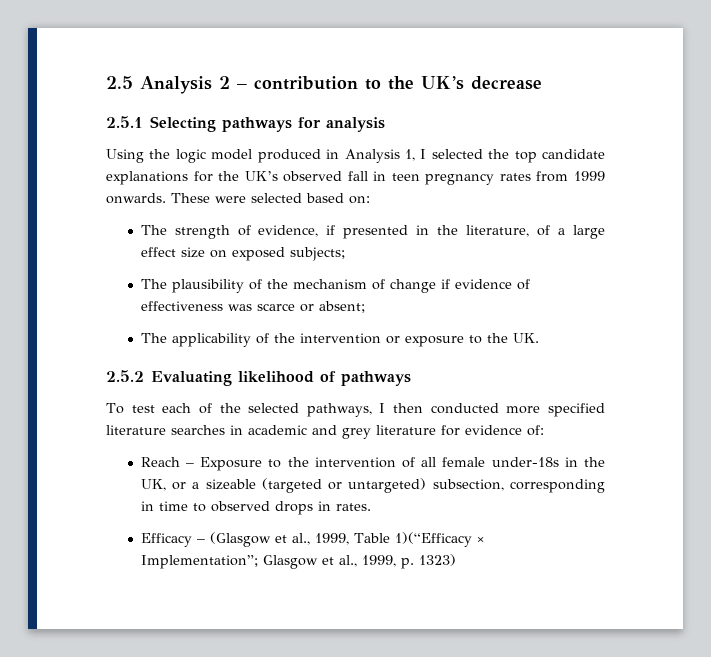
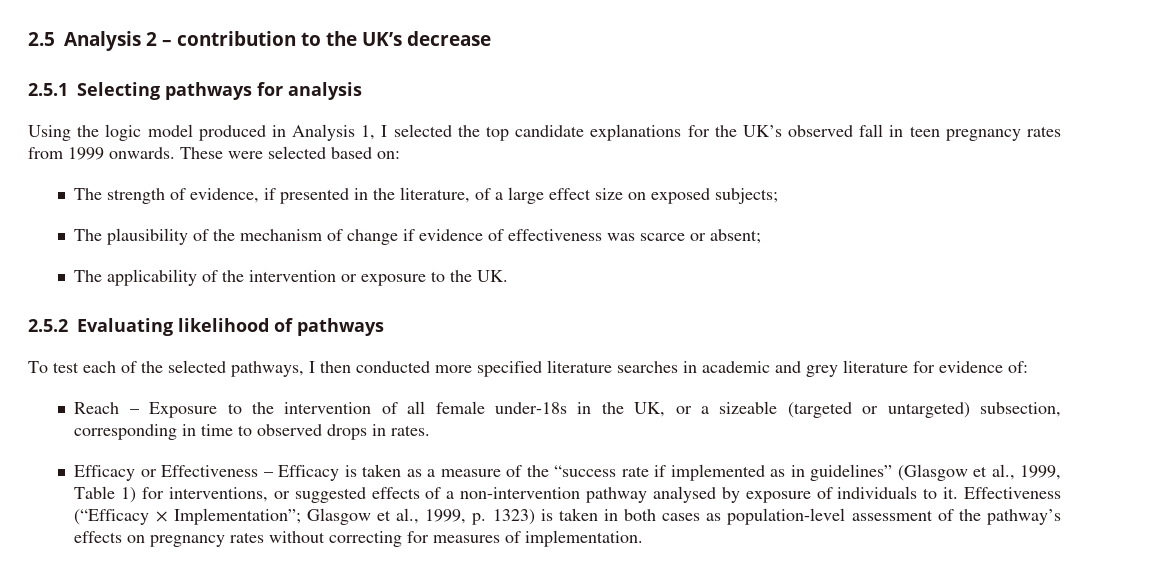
- Efficacy – (Glasgow et al., 1999, Table 1)(“Efficacy × Implementation”; Glasgow et al., 1999, p. 1323)
+ Efficacy or Effectiveness – Efficacy is taken as a measure of the “success rate if implemented as in guidelines” (Glasgow et al., 1999, Table 1) for interventions, or suggested effects of a non-intervention pathway analysed by exposure of individuals to it. Effectiveness (“Efficacy × Implementation”; Glasgow et al., 1999, p. 1323) is taken in both cases as population-level assessment of the pathway’s effects on pregnancy rates without correcting for measures of implementation.

